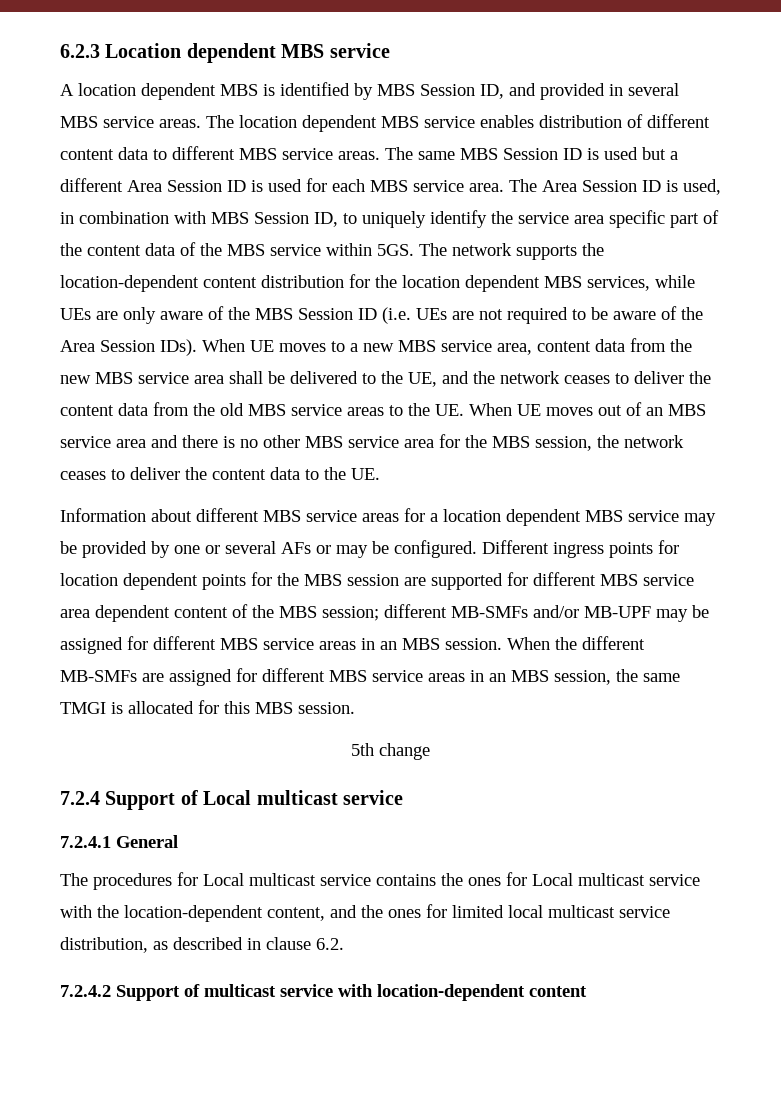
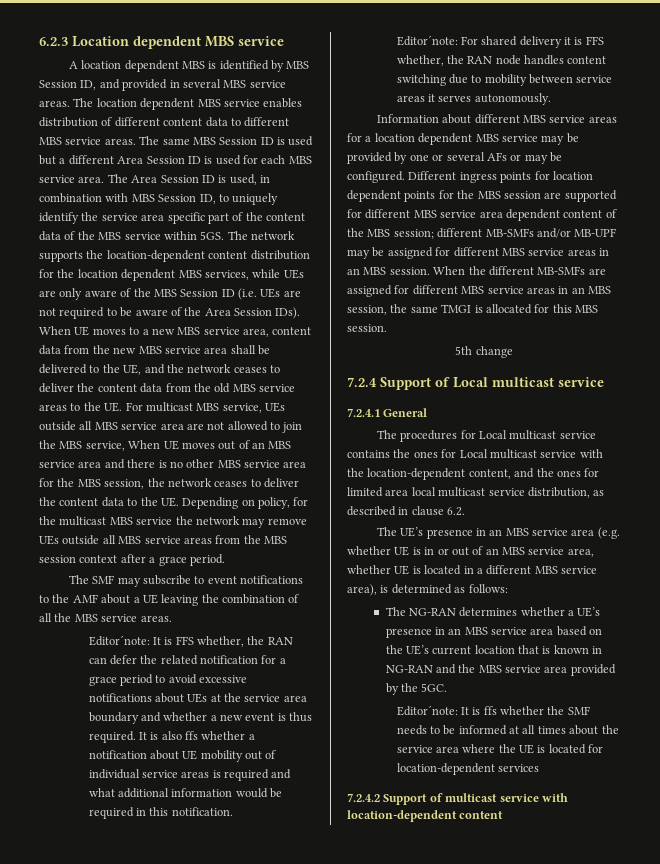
- When UE moves to a new MBS service area, content data from the new MBS service area shall be delivered to the UE, and the network ceases to deliver the content data from the old MBS service areas to the UE. When UE moves out of an MBS service area and there is no other MBS service area for the MBS session, the network ceases to deliver the content data to the UE.
+ When UE moves to a new MBS service area, content data from the new MBS service area shall be delivered to the UE, and the network ceases to deliver the content data from the old MBS service areas to the UE. For multicast MBS service, UEs outside all MBS service area are not allowed to join the MBS service, When UE moves out of an MBS service area and there is no other MBS service area for the MBS session, the network ceases to deliver the content data to the UE. Depending on policy, for the multicast MBS service the network may remove UEs outside all MBS service areas from the MBS session context after a grace period.
+ The SMF may subscribe to event notifications to the AMF about a UE leaving the combination of all the MBS service areas.
+ Editor´note: It is FFS whether, the RAN can defer the related notification for a grace period to avoid excessive notifications about UEs at the service area boundary and whether a new event is thus required. It is also ffs whether a notification about UE mobility out of individual service areas is required and what additional information would be required in this notification.
+ Editor´note: For shared delivery it is FFS whether, the RAN node handles content switching due to mobility between service areas it serves autonomously.
- The procedures for Local multicast service contains the ones for Local multicast service with the location-dependent content, and the ones for limited local multicast service distribution, as described in clause 6.2.
+ The procedures for Local multicast service contains the ones for Local multicast service with the location-dependent content, and the ones for limited area local multicast service distribution, as described in clause 6.2.
+ The UE’s presence in an MBS service area (e.g. whether UE is in or out of an MBS service area, whether UE is located in a different MBS service area), is determined as follows:
+ The NG-RAN determines whether a UE’s presence in an MBS service area based on the UE’s current location that is known in NG-RAN and the MBS service area provided by the 5GC.
+ Editor´note: It is ffs whether the SMF needs to be informed at all times about the service area where the UE is located for location-dependent services

